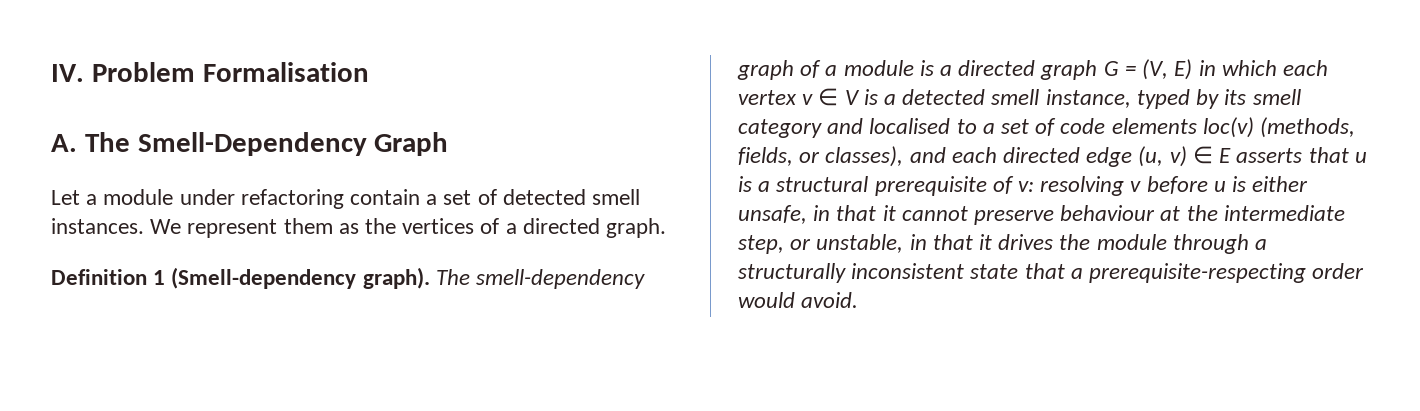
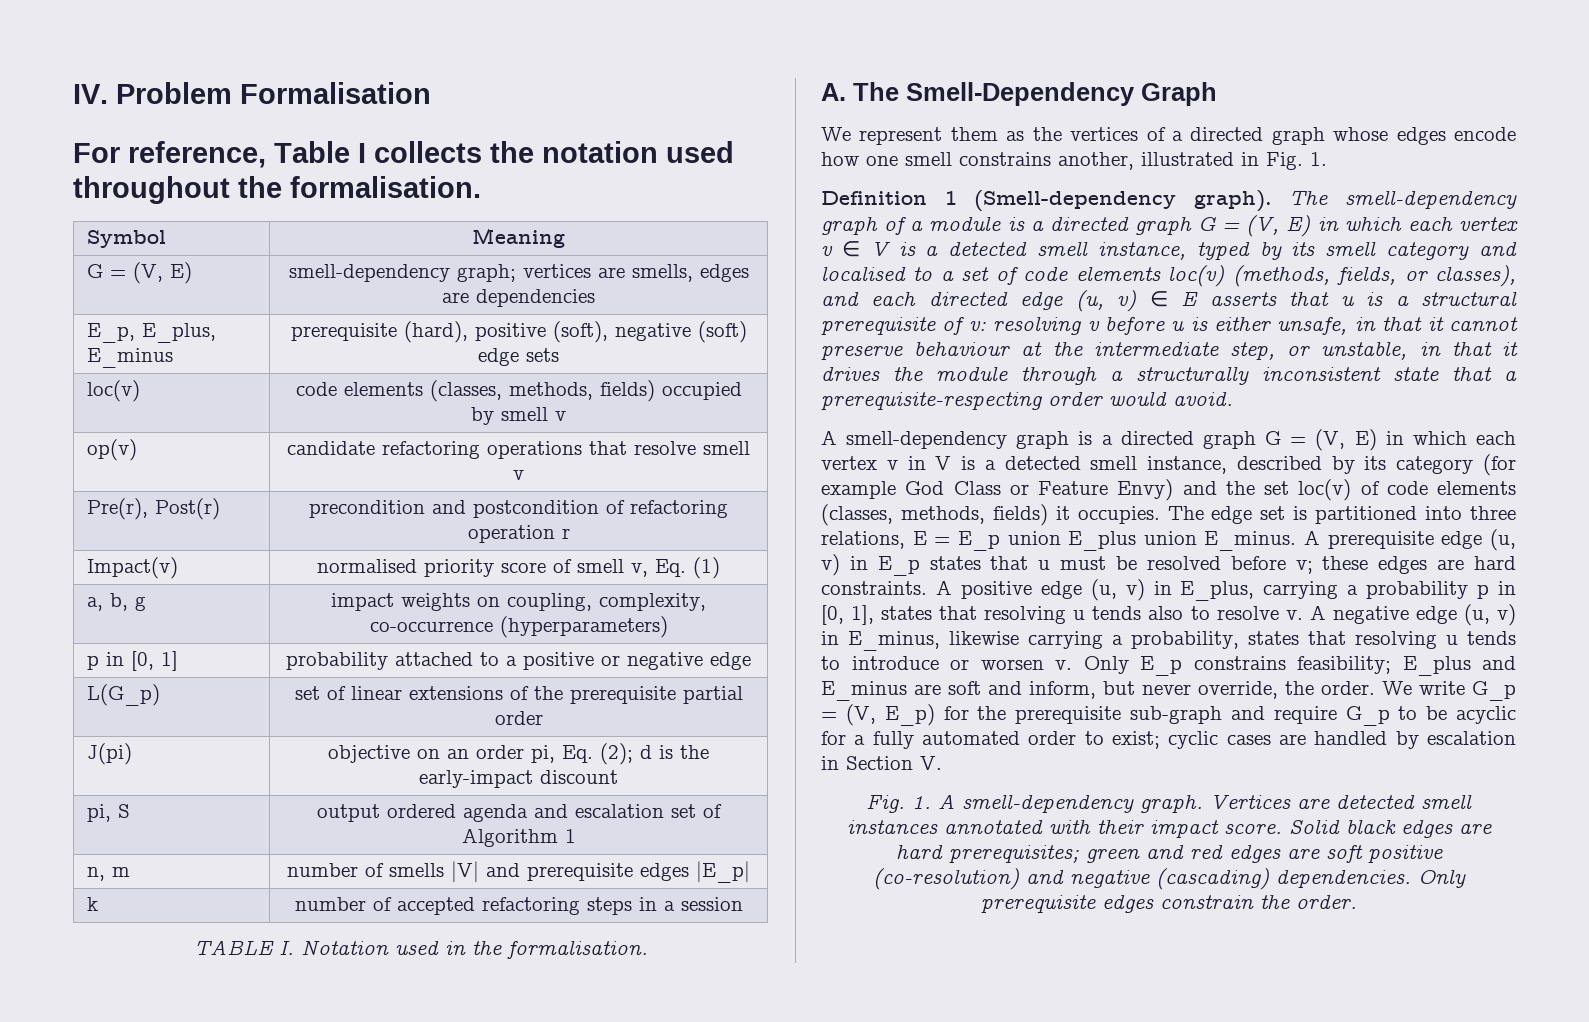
+ For reference, Table I collects the notation used throughout the formalisation.
+ Symbol | Meaning
+ G = (V, E) | smell-dependency graph; vertices are smells, edges are dependencies
+ E_p, E_plus, E_minus | prerequisite (hard), positive (soft), negative (soft) edge sets
+ loc(v) | code elements (classes, methods, fields) occupied by smell v
+ op(v) | candidate refactoring operations that resolve smell v
+ Pre(r), Post(r) | precondition and postcondition of refactoring operation r
+ Impact(v) | normalised priority score of smell v, Eq. (1)
+ a, b, g | impact weights on coupling, complexity, co-occurrence (hyperparameters)
+ p in [0, 1] | probability attached to a positive or negative edge
+ L(G_p) | set of linear extensions of the prerequisite partial order
+ J(pi) | objective on an order pi, Eq. (2); d is the early-impact discount
+ pi, S | output ordered agenda and escalation set of Algorithm 1
+ n, m | number of smells |V| and prerequisite edges |E_p|
+ k | number of accepted refactoring steps in a session
+ TABLE I. Notation used in the formalisation.
  A. The Smell-Dependency Graph
- Let a module under refactoring contain a set of detected smell instances. We represent them as the vertices of a directed graph.
+ We represent them as the vertices of a directed graph whose edges encode how one smell constrains another, illustrated in Fig. 1.
+ A smell-dependency graph is a directed graph G = (V, E) in which each vertex v in V is a detected smell instance, described by its category (for example God Class or Feature Envy) and the set loc(v) of code elements (classes, methods, fields) it occupies. The edge set is partitioned into three relations, E = E_p union E_plus union E_minus. A prerequisite edge (u, v) in E_p states that u must be resolved before v; these edges are hard constraints. A positive edge (u, v) in E_plus, carrying a probability p in [0, 1], states that resolving u tends also to resolve v. A negative edge (u, v) in E_minus, likewise carrying a probability, states that resolving u tends to introduce or worsen v. Only E_p constrains feasibility; E_plus and E_minus are soft and inform, but never override, the order. We write G_p = (V, E_p) for the prerequisite sub-graph and require G_p to be acyclic for a fully automated order to exist; cyclic cases are handled by escalation in Section V.
+ Fig. 1. A smell-dependency graph. Vertices are detected smell instances annotated with their impact score. Solid black edges are hard prerequisites; green and red edges are soft positive (co-resolution) and negative (cascading) dependencies. Only prerequisite edges constrain the order.

